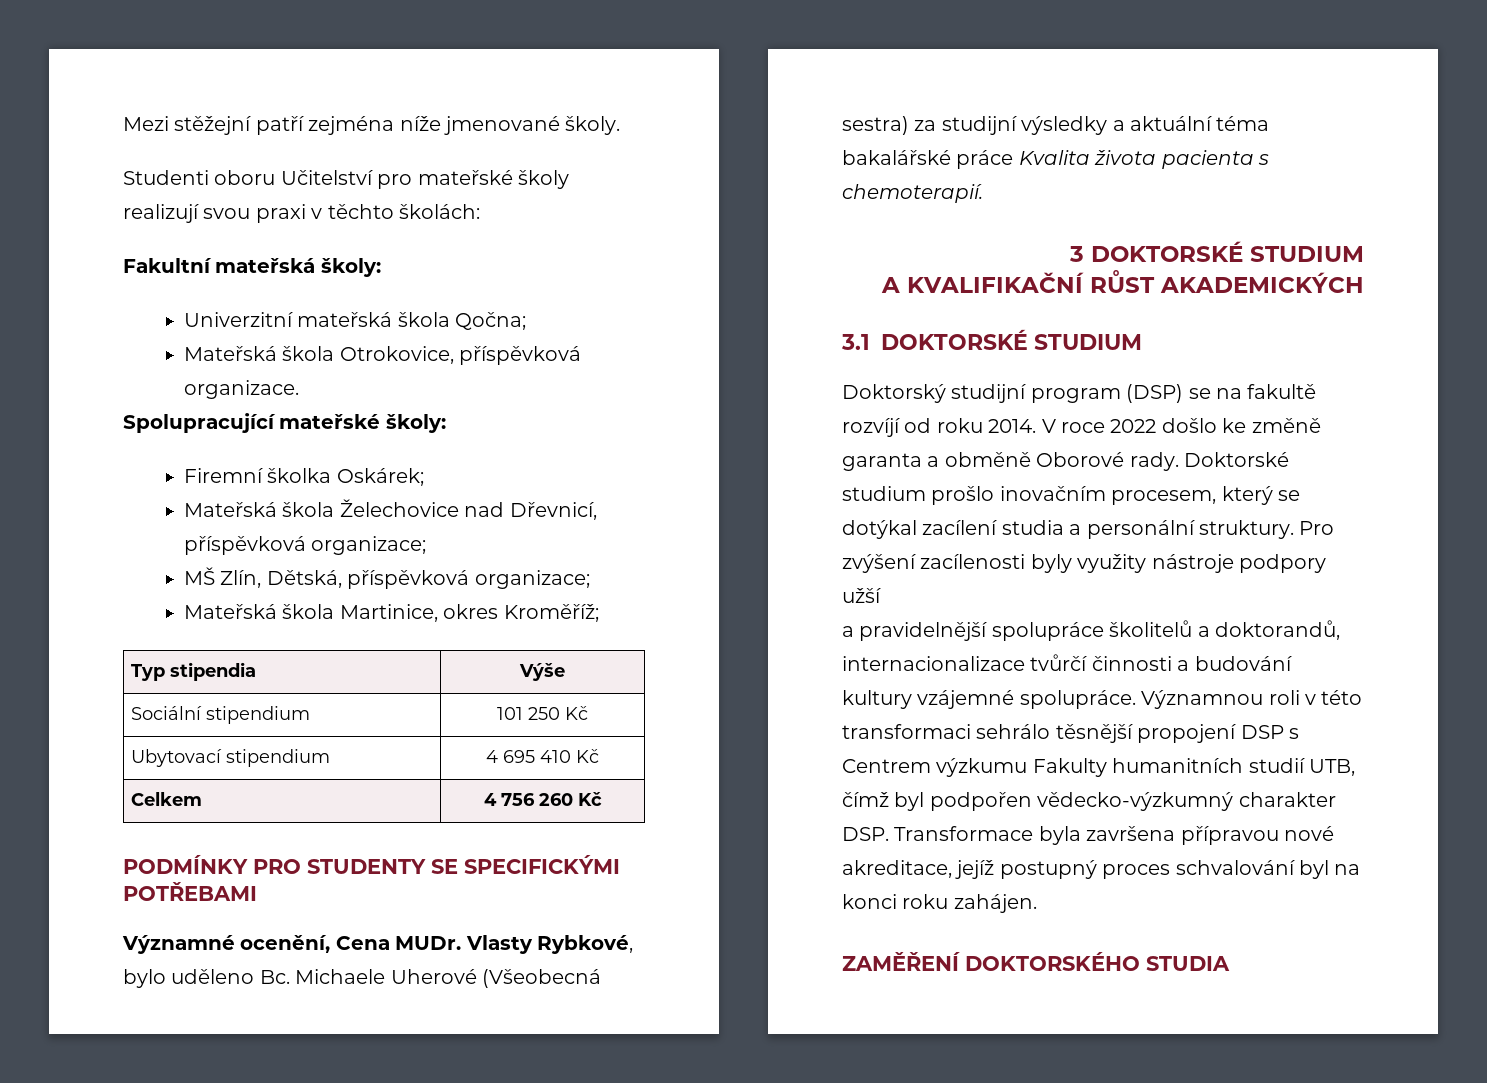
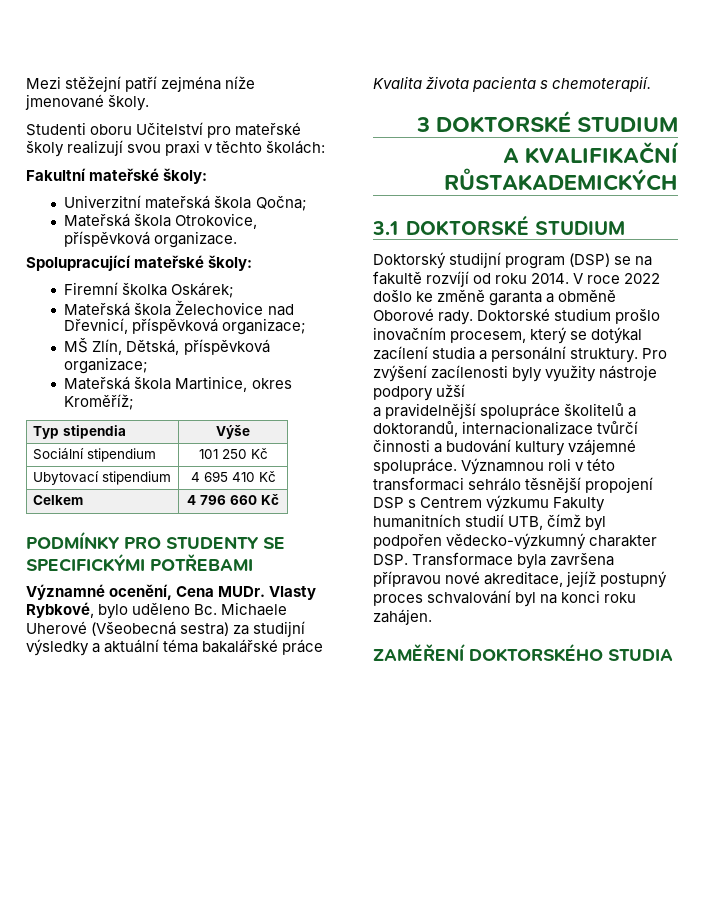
- Fakultní mateřská školy:
+ Fakultní mateřské školy:
- Celkem | 4 756 260 Kč
+ Celkem | 4 796 660 Kč
- A KVALIFIKAČNÍ RŮST AKADEMICKÝCH
+ A KVALIFIKAČNÍ RŮSTAKADEMICKÝCH

